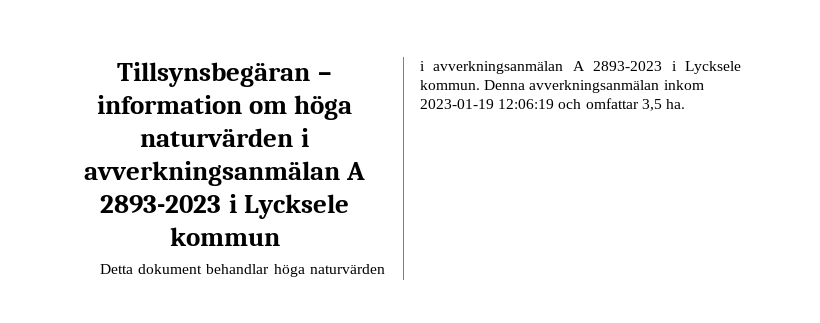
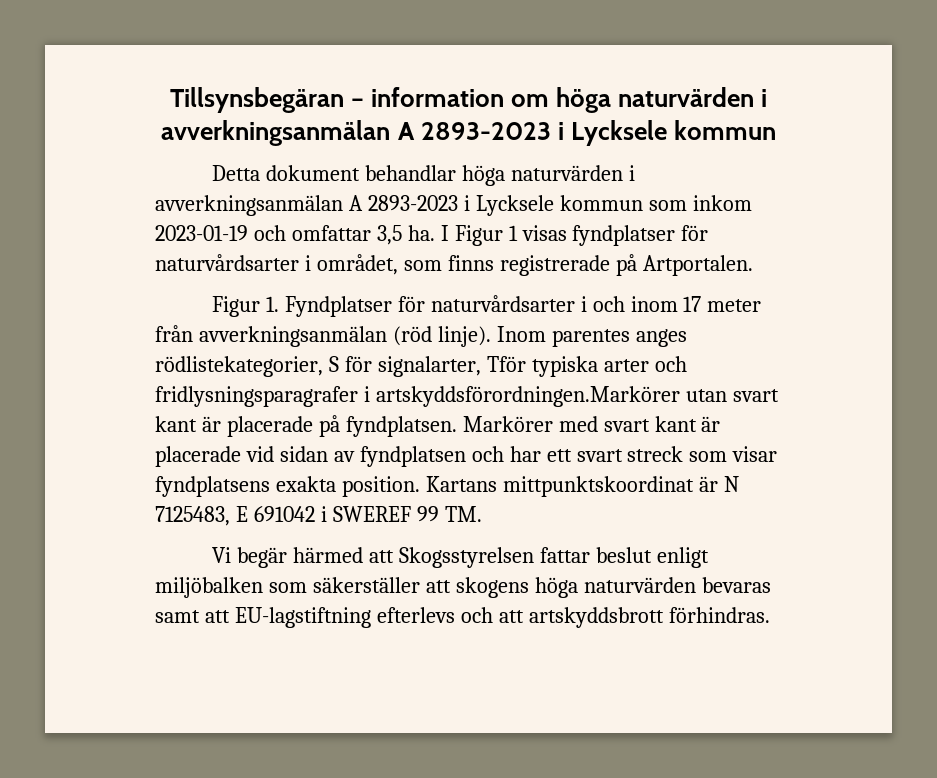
- Detta dokument behandlar höga naturvärden i avverkningsanmälan A 2893-2023 i Lycksele kommun. Denna avverkningsanmälan inkom 2023-01-19 12:06:19 och omfattar 3,5 ha.
+ Detta dokument behandlar höga naturvärden i avverkningsanmälan A 2893-2023 i Lycksele kommun som inkom 2023-01-19 och omfattar 3,5 ha.
+ I Figur 1 visas fyndplatser för naturvårdsarter i området, som finns registrerade på Artportalen.
+ Figur 1. Fyndplatser för naturvårdsarter i och inom 17 meter från avverkningsanmälan (röd linje). Inom parentes anges rödlistekategorier, S för signalarter, Tför typiska arter och fridlysningsparagrafer i artskyddsförordningen.Markörer utan svart kant är placerade på fyndplatsen. Markörer med svart kant är placerade vid sidan av fyndplatsen och har ett svart streck som visar fyndplatsens exakta position. Kartans mittpunktskoordinat är N 7125483, E 691042 i SWEREF 99 TM.
+ Vi begär härmed att Skogsstyrelsen fattar beslut enligt miljöbalken som säkerställer att skogens höga naturvärden bevaras samt att EU-lagstiftning efterlevs och att artskyddsbrott förhindras.

